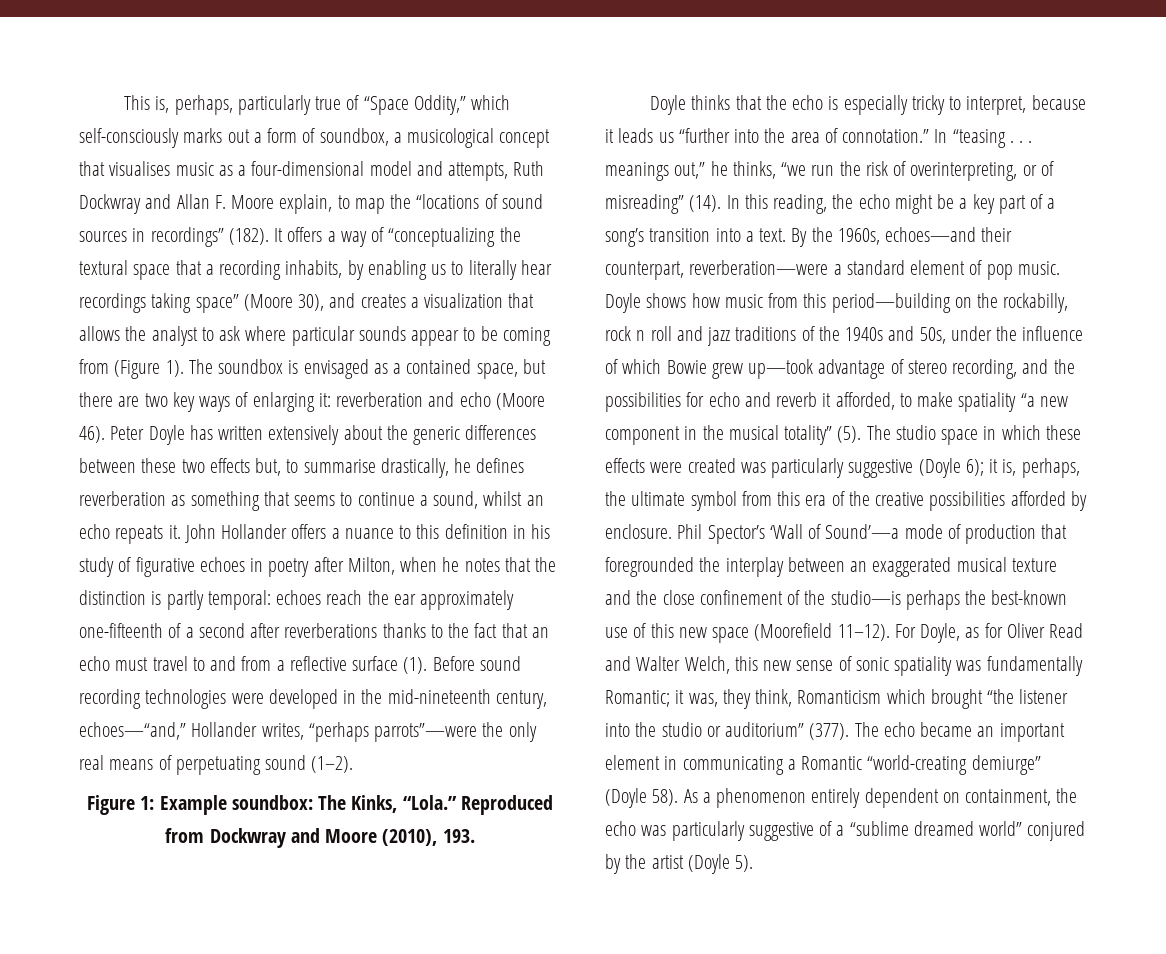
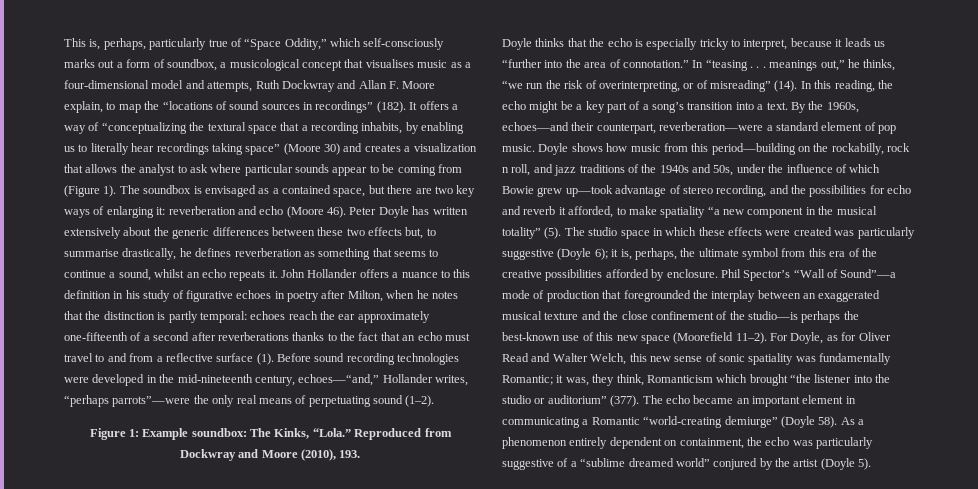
- It offers a way of “conceptualizing the textural space that a recording inhabits, by enabling us to literally hear recordings taking space” (Moore 30), and creates a visualization that allows the analyst to ask where particular sounds appear to be coming from (Figure 1).
+ It offers a way of “conceptualizing the textural space that a recording inhabits, by enabling us to literally hear recordings taking space” (Moore 30) and creates a visualization that allows the analyst to ask where particular sounds appear to be coming from (Figure 1).
- Doyle shows how music from this period—building on the rockabilly, rock n roll and jazz traditions of the 1940s and 50s, under the influence of which Bowie grew up—took advantage of stereo recording, and the possibilities for echo and reverb it afforded, to make spatiality “a new component in the musical totality” (5).
+ Doyle shows how music from this period—building on the rockabilly, rock n roll, and jazz traditions of the 1940s and 50s, under the influence of which Bowie grew up—took advantage of stereo recording, and the possibilities for echo and reverb it afforded, to make spatiality “a new component in the musical totality” (5).
- Phil Spector’s ‘Wall of Sound’—a mode of production that foregrounded the interplay between an exaggerated musical texture and the close confinement of the studio—is perhaps the best-known use of this new space (Moorefield 11–12).
+ Phil Spector’s “Wall of Sound”—a mode of production that foregrounded the interplay between an exaggerated musical texture and the close confinement of the studio—is perhaps the best-known use of this new space (Moorefield 11–2).

